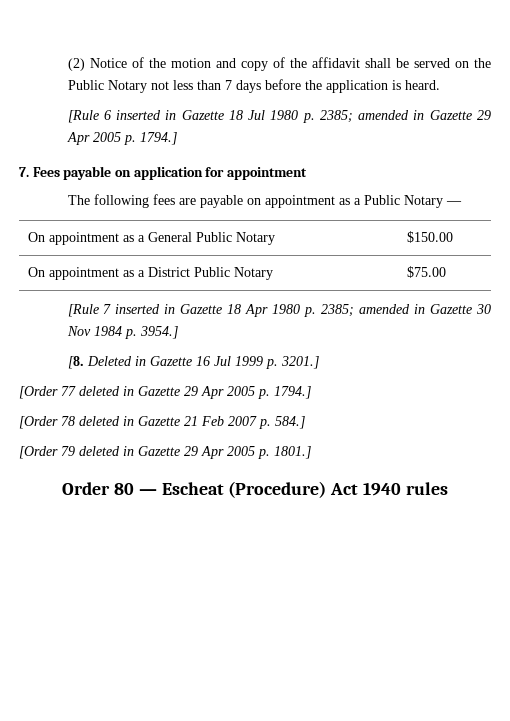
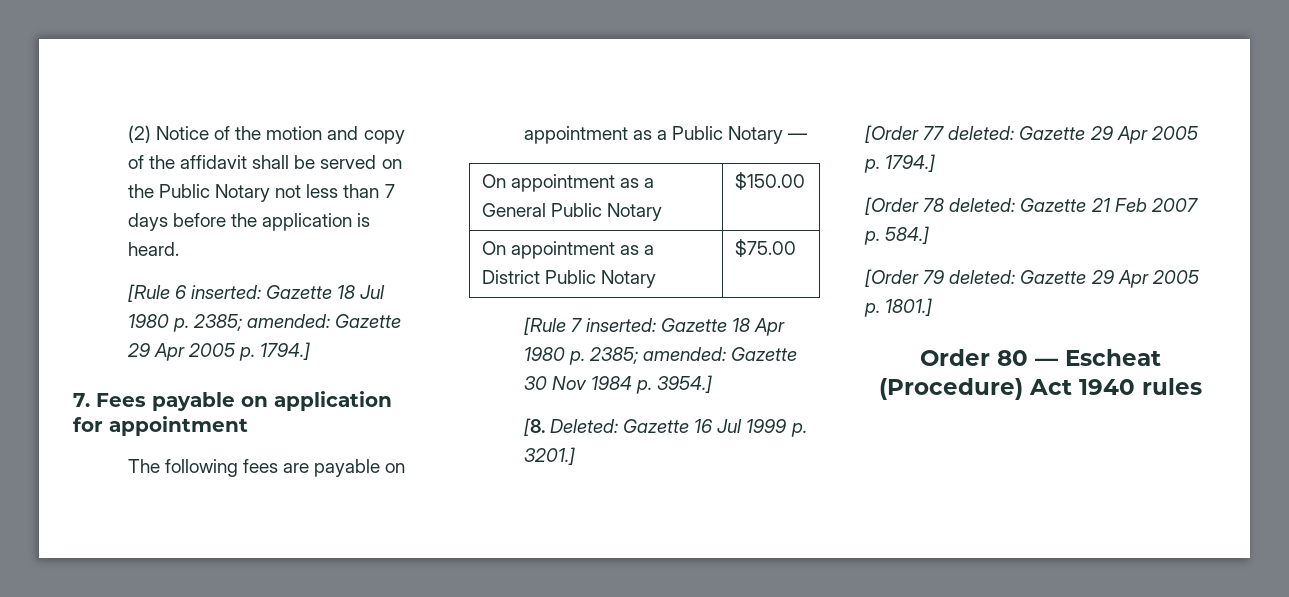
- [Rule 6 inserted in Gazette 18 Jul 1980 p. 2385; amended in Gazette 29 Apr 2005 p. 1794.]
+ [Rule 6 inserted: Gazette 18 Jul 1980 p. 2385; amended: Gazette 29 Apr 2005 p. 1794.]
- [Rule 7 inserted in Gazette 18 Apr 1980 p. 2385; amended in Gazette 30 Nov 1984 p. 3954.]
+ [Rule 7 inserted: Gazette 18 Apr 1980 p. 2385; amended: Gazette 30 Nov 1984 p. 3954.]
- [8. Deleted in Gazette 16 Jul 1999 p. 3201.]
+ [8. Deleted: Gazette 16 Jul 1999 p. 3201.]
- [Order 77 deleted in Gazette 29 Apr 2005 p. 1794.]
+ [Order 77 deleted: Gazette 29 Apr 2005 p. 1794.]
- [Order 78 deleted in Gazette 21 Feb 2007 p. 584.]
+ [Order 78 deleted: Gazette 21 Feb 2007 p. 584.]
- [Order 79 deleted in Gazette 29 Apr 2005 p. 1801.]
+ [Order 79 deleted: Gazette 29 Apr 2005 p. 1801.]

